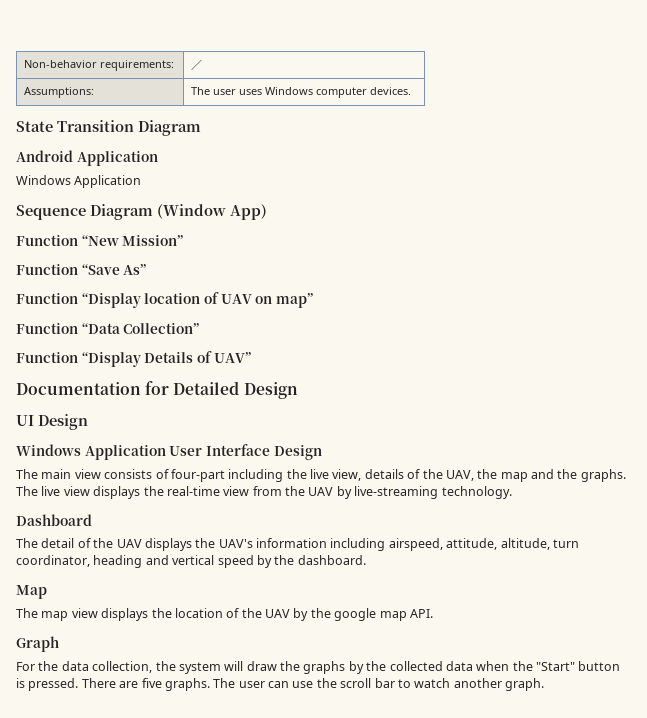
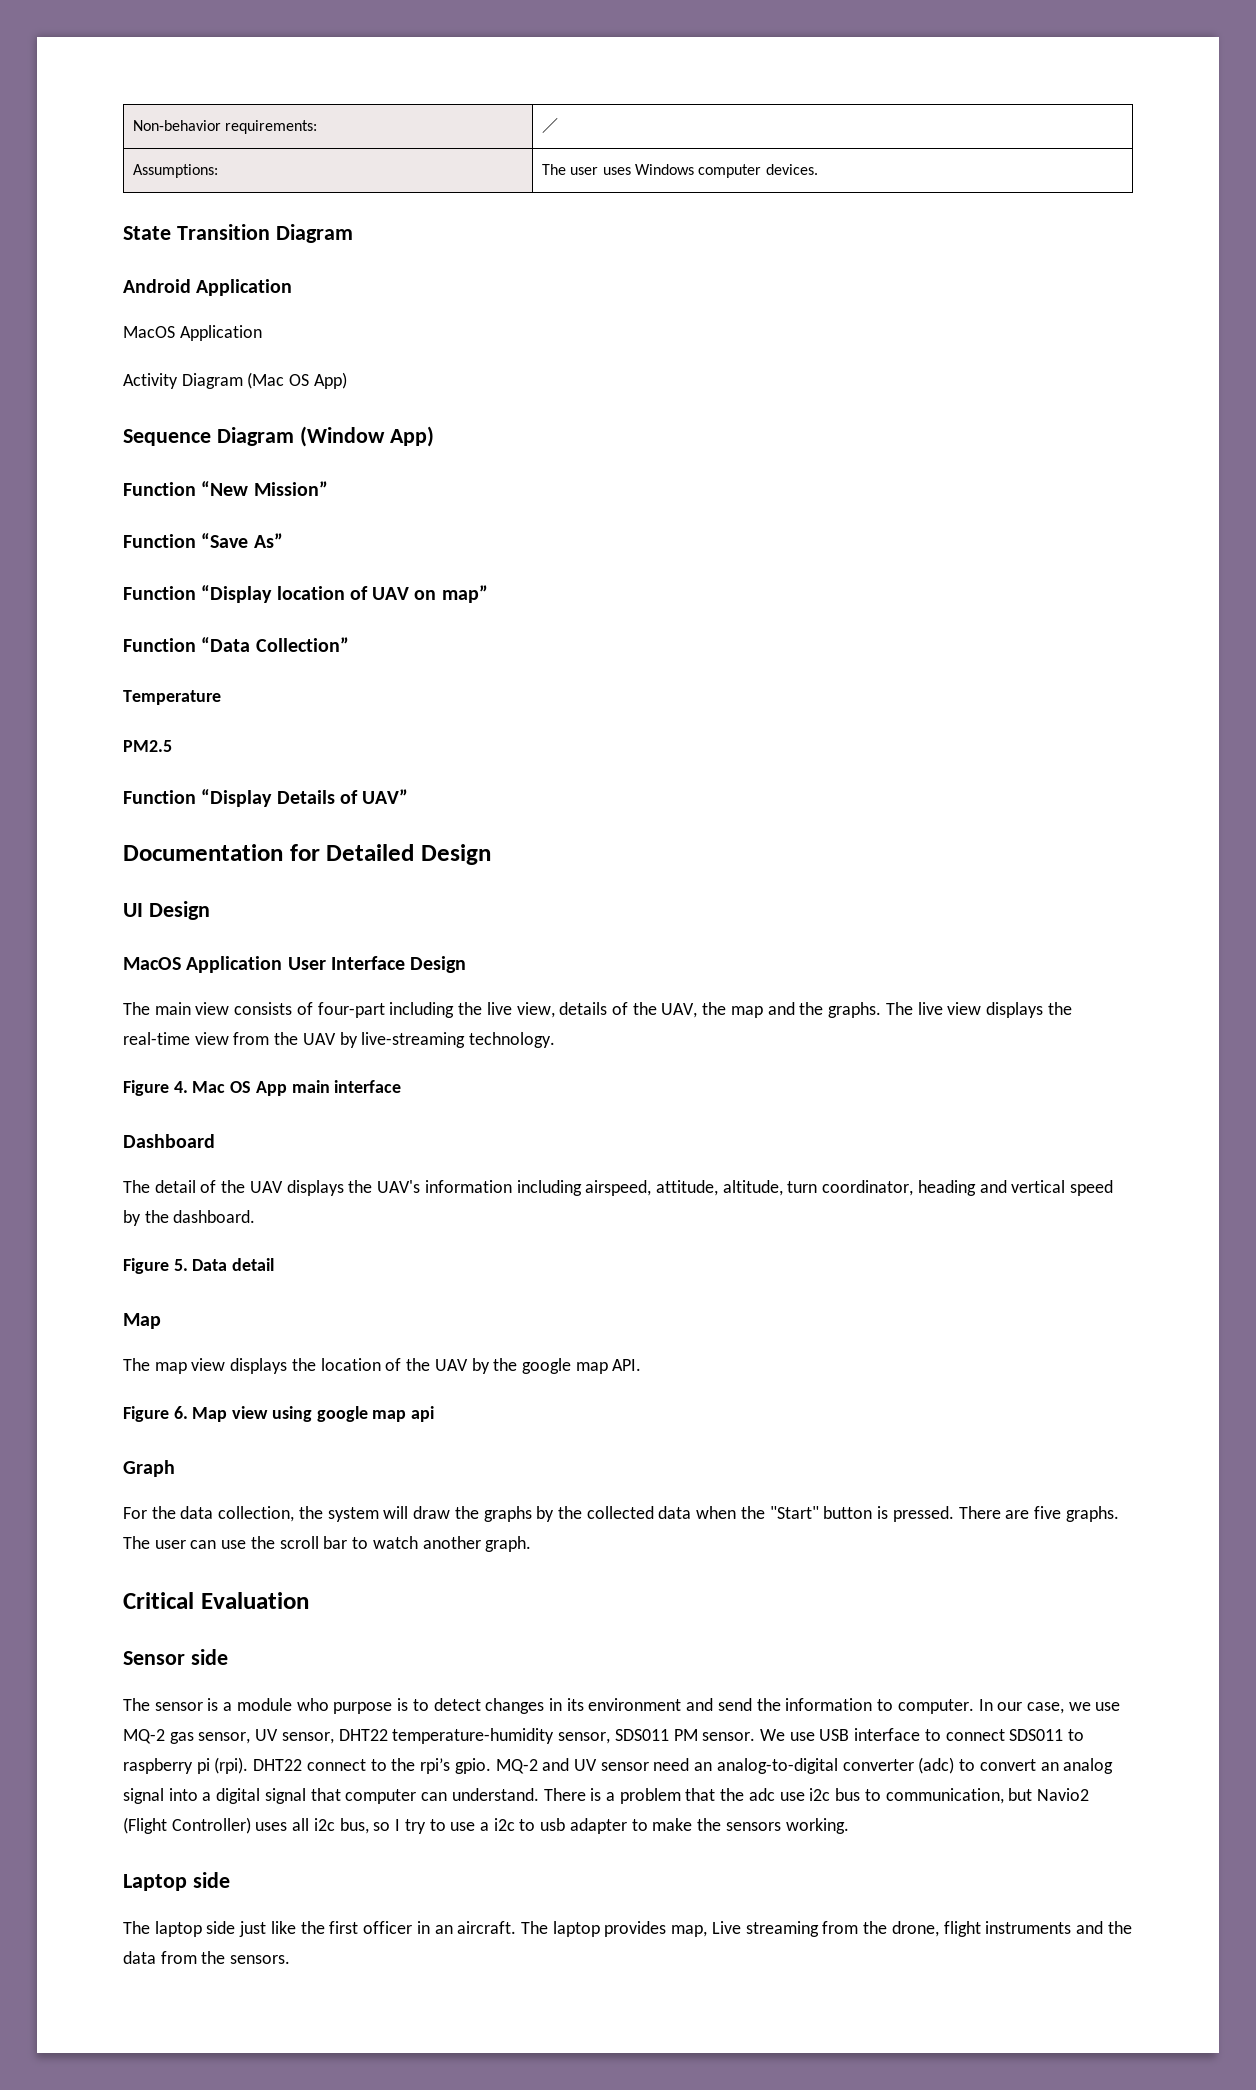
  Android Application
- Windows Application
+ MacOS Application
+ Activity Diagram (Mac OS App)
+ Temperature
+ PM2.5
- Windows Application User Interface Design
+ MacOS Application User Interface Design
+ Figure 4. Mac OS App main interface
+ Figure 5. Data detail
+ Figure 6. Map view using google map api
+ Critical Evaluation
+ Sensor side
+ The sensor is a module who purpose is to detect changes in its environment and send the information to computer. In our case, we use MQ-2 gas sensor, UV sensor, DHT22 temperature-humidity sensor, SDS011 PM sensor. We use USB interface to connect SDS011 to raspberry pi (rpi). DHT22 connect to the rpi’s gpio. MQ-2 and UV sensor need an analog-to-digital converter (adc) to convert an analog signal into a digital signal that computer can understand. There is a problem that the adc use i2c bus to communication, but Navio2 (Flight Controller) uses all i2c bus, so I try to use a i2c to usb adapter to make the sensors working.
+ Laptop side
+ The laptop side just like the first officer in an aircraft. The laptop provides map, Live streaming from the drone, flight instruments and the data from the sensors.

